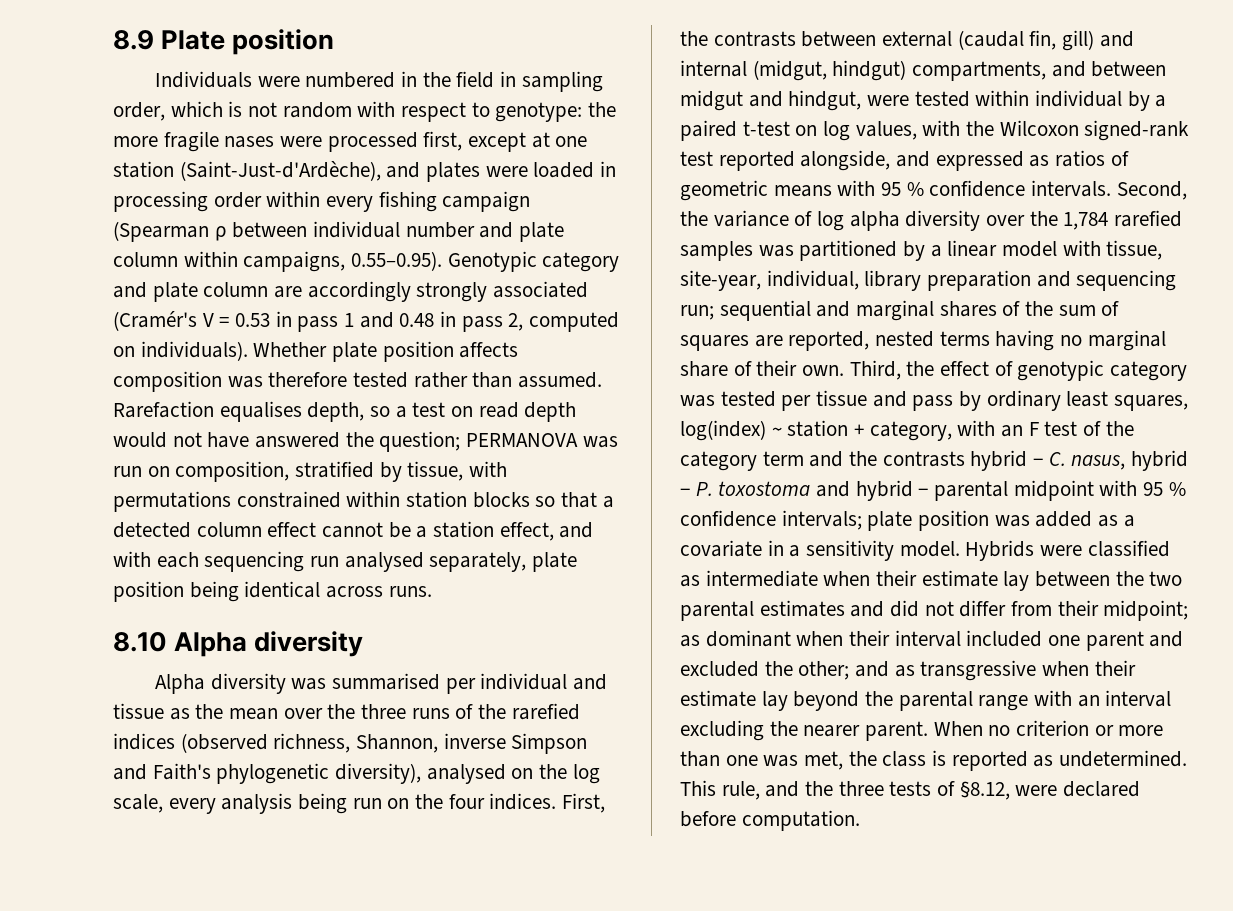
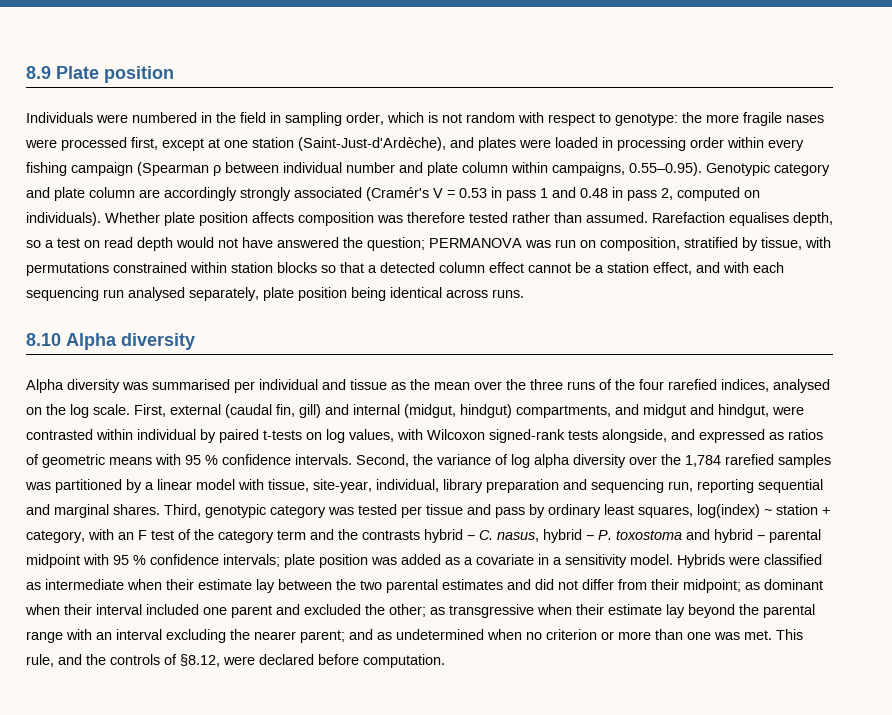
- Alpha diversity was summarised per individual and tissue as the mean over the three runs of the rarefied indices (observed richness, Shannon, inverse Simpson and Faith's phylogenetic diversity), analysed on the log scale, every analysis being run on the four indices. First, the contrasts between external (caudal fin, gill) and internal (midgut, hindgut) compartments, and between midgut and hindgut, were tested within individual by a paired t-test on log values, with the Wilcoxon signed-rank test reported alongside, and expressed as ratios of geometric means with 95 % confidence intervals.
+ Alpha diversity was summarised per individual and tissue as the mean over the three runs of the four rarefied indices, analysed on the log scale. First, external (caudal fin, gill) and internal (midgut, hindgut) compartments, and midgut and hindgut, were contrasted within individual by paired t-tests on log values, with Wilcoxon signed-rank tests alongside, and expressed as ratios of geometric means with 95 % confidence intervals.
- Second, the variance of log alpha diversity over the 1,784 rarefied samples was partitioned by a linear model with tissue, site-year, individual, library preparation and sequencing run; sequential and marginal shares of the sum of squares are reported, nested terms having no marginal share of their own. Third, the effect of genotypic category was tested per tissue and pass by ordinary least squares, log(index) ~ station + category, with an F test of the category term and the contrasts hybrid − C. nasus, hybrid − P. toxostoma and hybrid − parental midpoint with 95 % confidence intervals;
+ Second, the variance of log alpha diversity over the 1,784 rarefied samples was partitioned by a linear model with tissue, site-year, individual, library preparation and sequencing run, reporting sequential and marginal shares. Third, genotypic category was tested per tissue and pass by ordinary least squares, log(index) ~ station + category, with an F test of the category term and the contrasts hybrid − C. nasus, hybrid − P. toxostoma and hybrid − parental midpoint with 95 % confidence intervals;
- Hybrids were classified as intermediate when their estimate lay between the two parental estimates and did not differ from their midpoint; as dominant when their interval included one parent and excluded the other; and as transgressive when their estimate lay beyond the parental range with an interval excluding the nearer parent. When no criterion or more than one was met, the class is reported as undetermined.
+ Hybrids were classified as intermediate when their estimate lay between the two parental estimates and did not differ from their midpoint; as dominant when their interval included one parent and excluded the other; as transgressive when their estimate lay beyond the parental range with an interval excluding the nearer parent; and as undetermined when no criterion or more than one was met.
- This rule, and the three tests of §8.12, were declared before computation.
+ This rule, and the controls of §8.12, were declared before computation.

